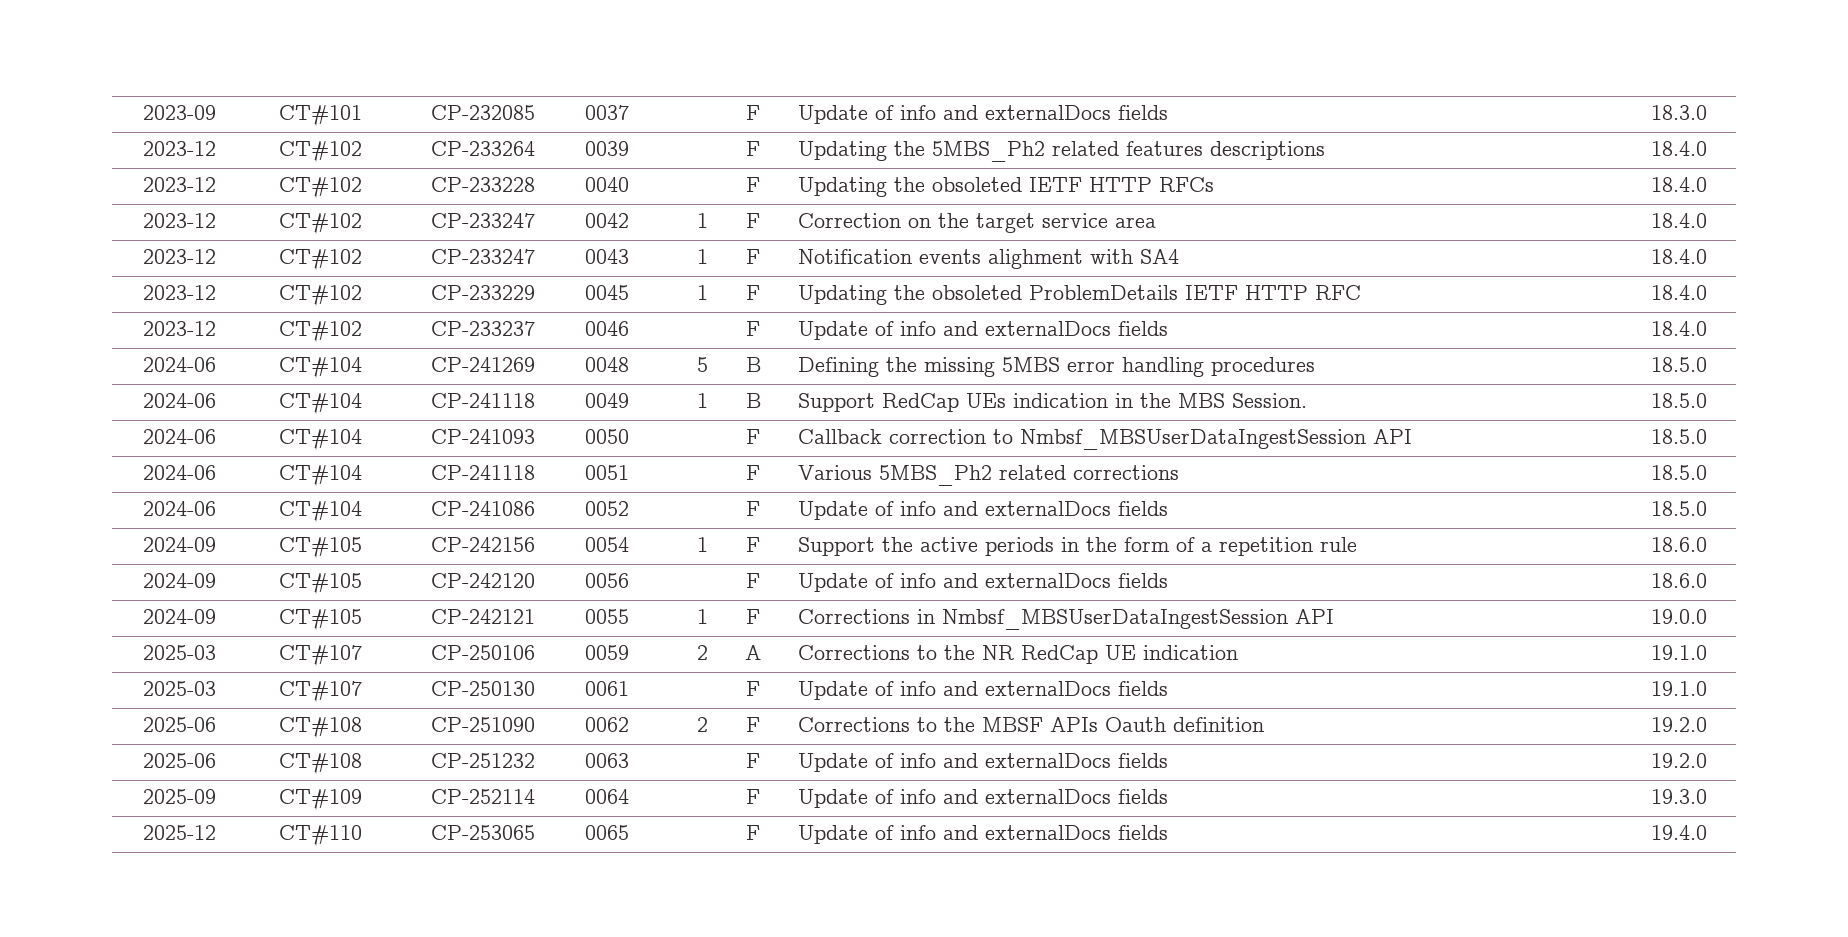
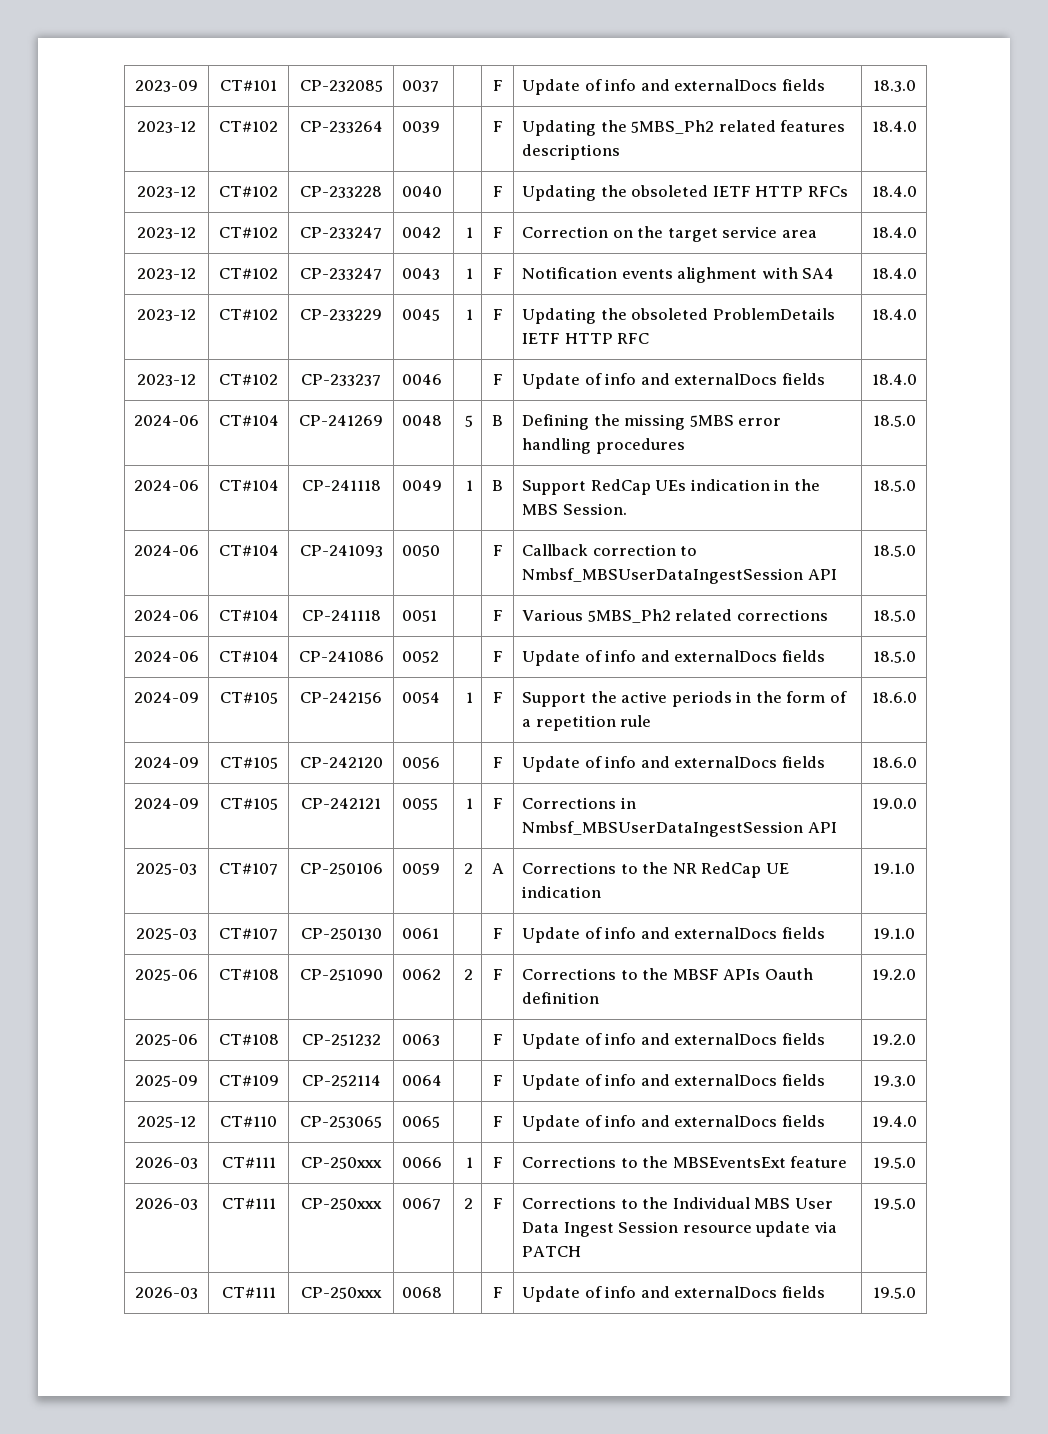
+ 2026-03 | CT#111 | CP-250xxx | 0066 | 1 | F | Corrections to the MBSEventsExt feature | 19.5.0
+ 2026-03 | CT#111 | CP-250xxx | 0067 | 2 | F | Corrections to the Individual MBS User Data Ingest Session resource update via PATCH | 19.5.0
+ 2026-03 | CT#111 | CP-250xxx | 0068 | | F | Update of info and externalDocs fields | 19.5.0

